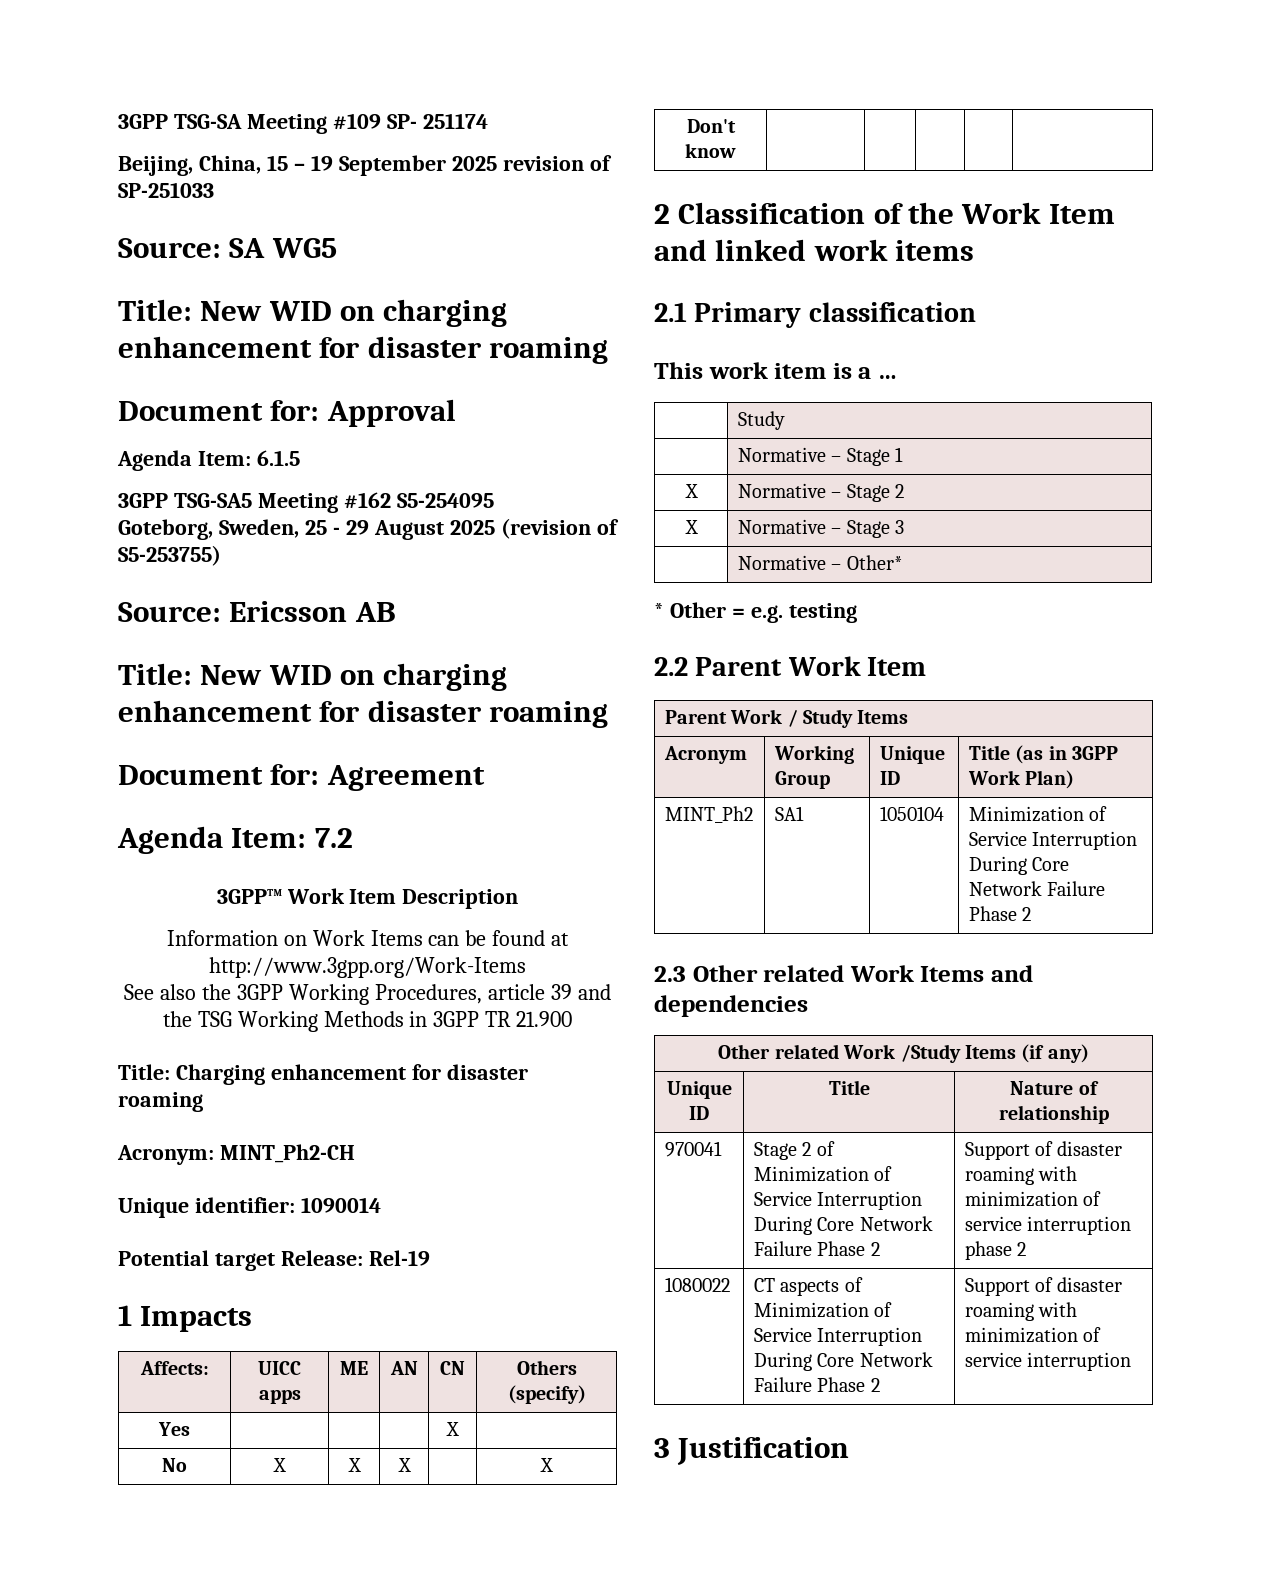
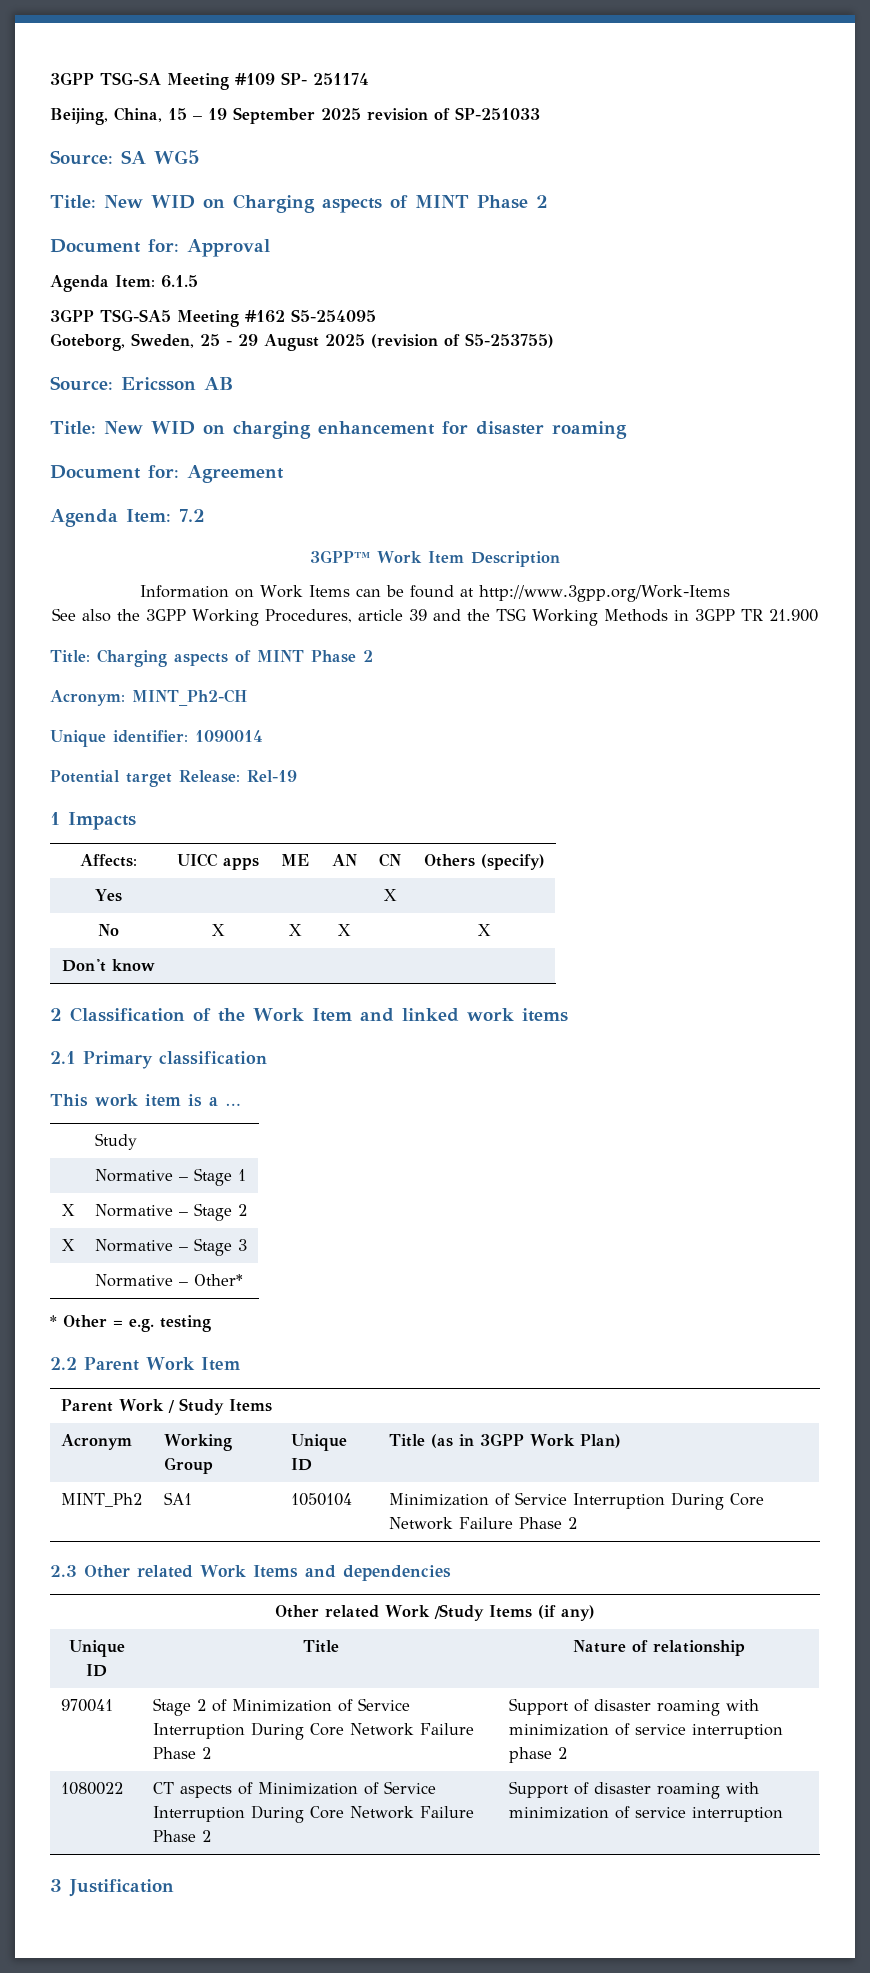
  Source: SA WG5
- Title: New WID on charging enhancement for disaster roaming
+ Title: New WID on Charging aspects of MINT Phase 2
- Title: Charging enhancement for disaster roaming
+ Title: Charging aspects of MINT Phase 2

